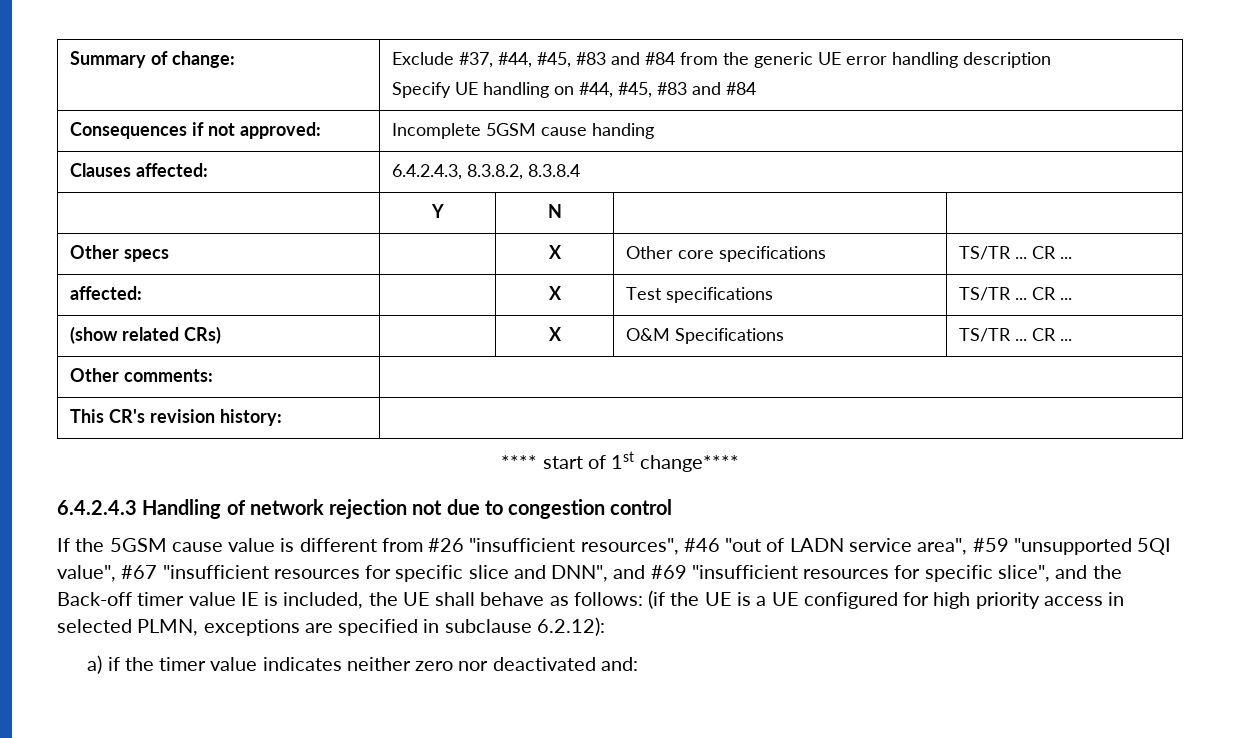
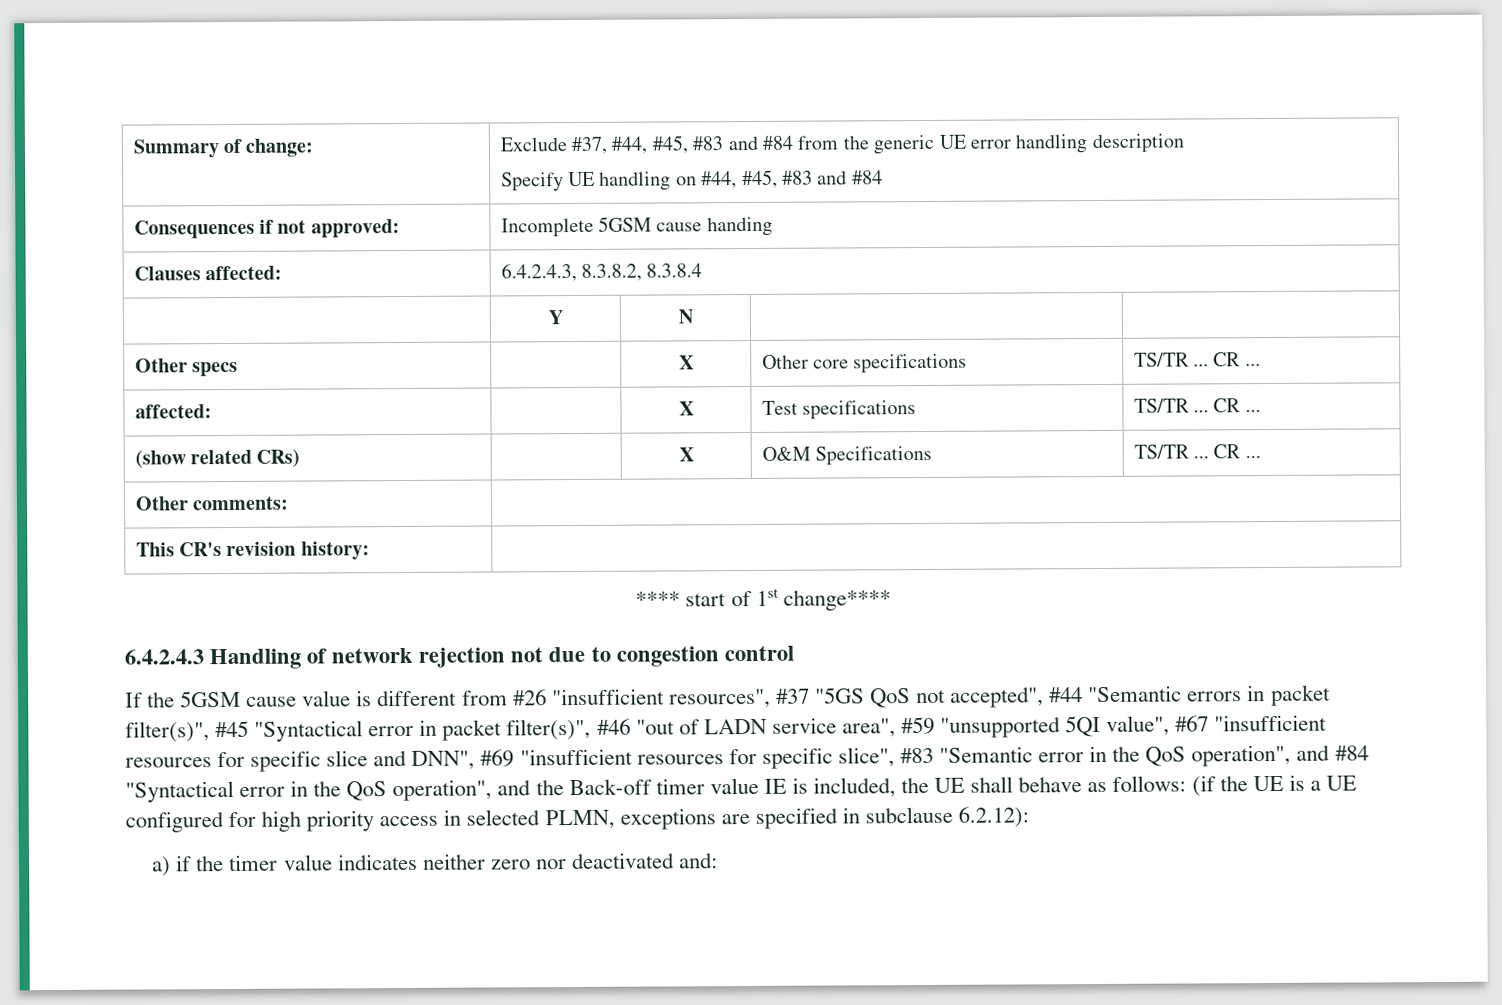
- If the 5GSM cause value is different from #26 "insufficient resources", #46 "out of LADN service area", #59 "unsupported 5QI value", #67 "insufficient resources for specific slice and DNN", and #69 "insufficient resources for specific slice", and the Back-off timer value IE is included, the UE shall behave as follows:
+ If the 5GSM cause value is different from #26 "insufficient resources", #37 "5GS QoS not accepted", #44 "Semantic errors in packet filter(s)", #45 "Syntactical error in packet filter(s)", #46 "out of LADN service area", #59 "unsupported 5QI value", #67 "insufficient resources for specific slice and DNN", #69 "insufficient resources for specific slice", #83 "Semantic error in the QoS operation", and #84 "Syntactical error in the QoS operation", and the Back-off timer value IE is included, the UE shall behave as follows:

